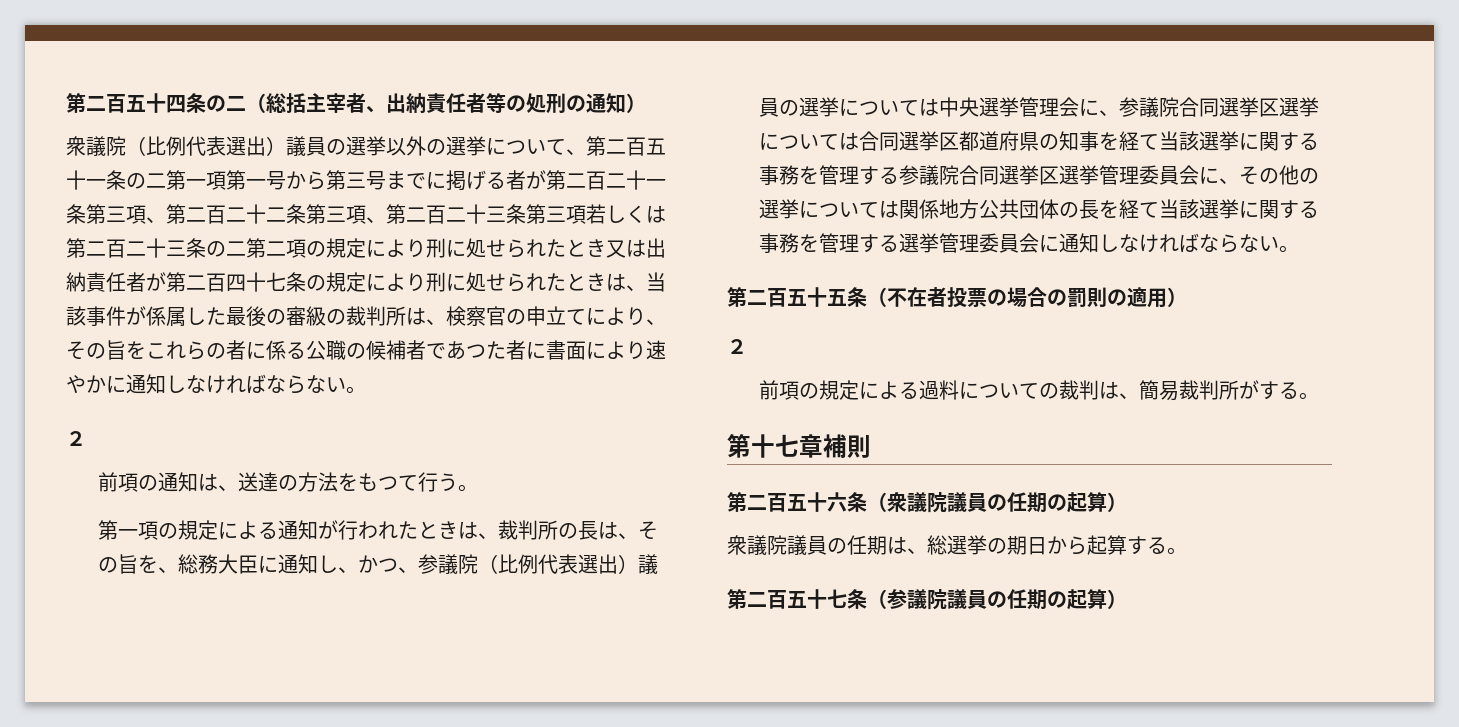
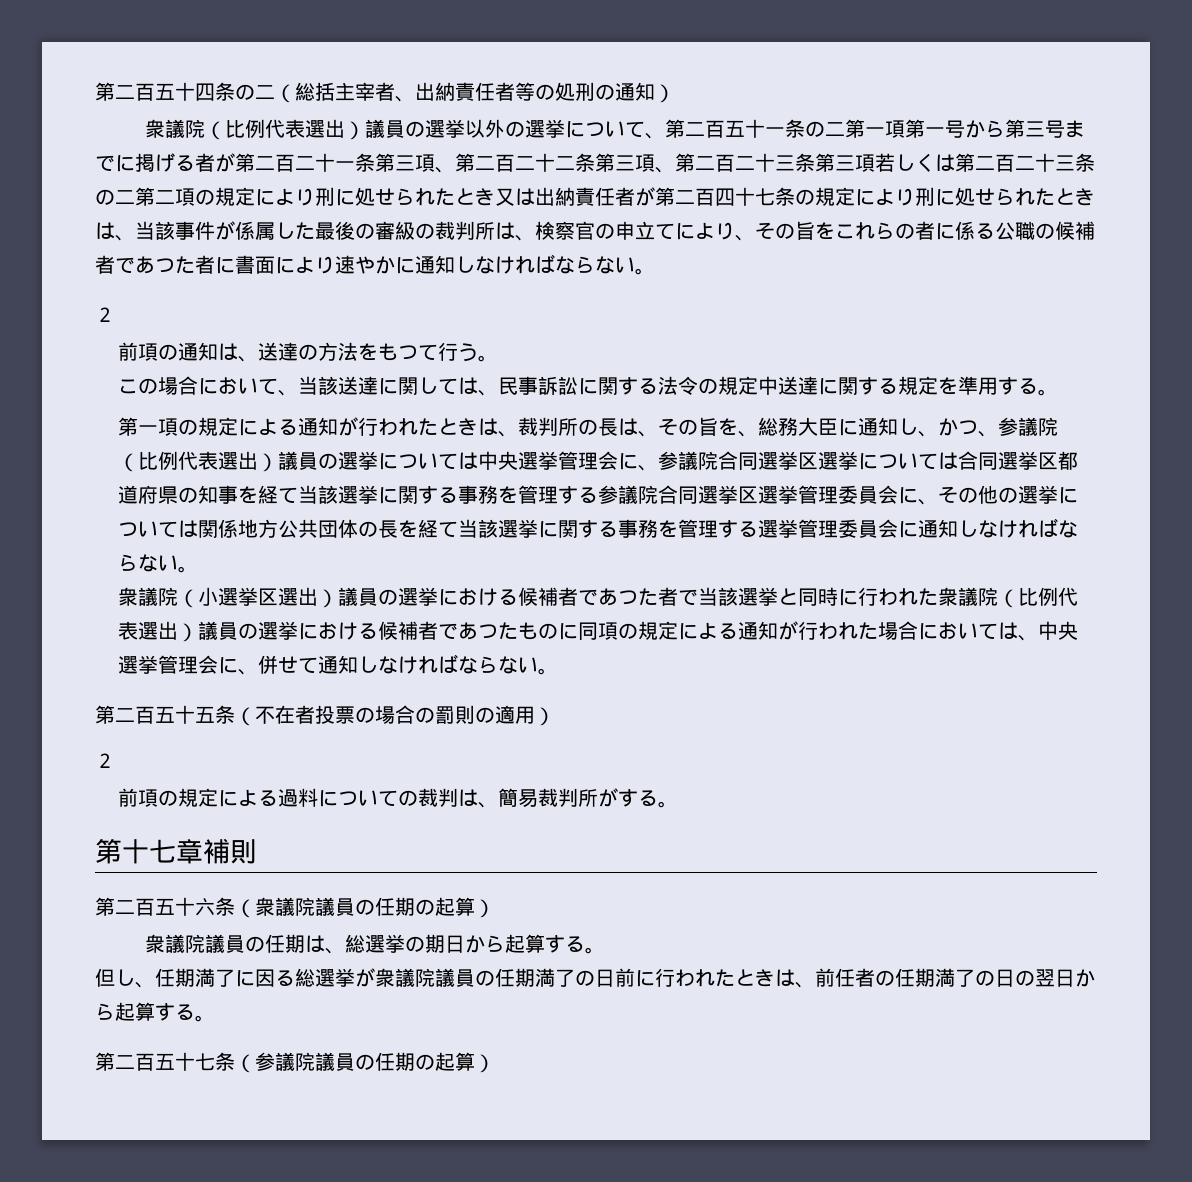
+ この場合において、当該送達に関しては、民事訴訟に関する法令の規定中送達に関する規定を準用する。
+ 衆議院（小選挙区選出）議員の選挙における候補者であつた者で当該選挙と同時に行われた衆議院（比例代表選出）議員の選挙における候補者であつたものに同項の規定による通知が行われた場合においては、中央選挙管理会に、併せて通知しなければならない。
+ 但し、任期満了に因る総選挙が衆議院議員の任期満了の日前に行われたときは、前任者の任期満了の日の翌日から起算する。

